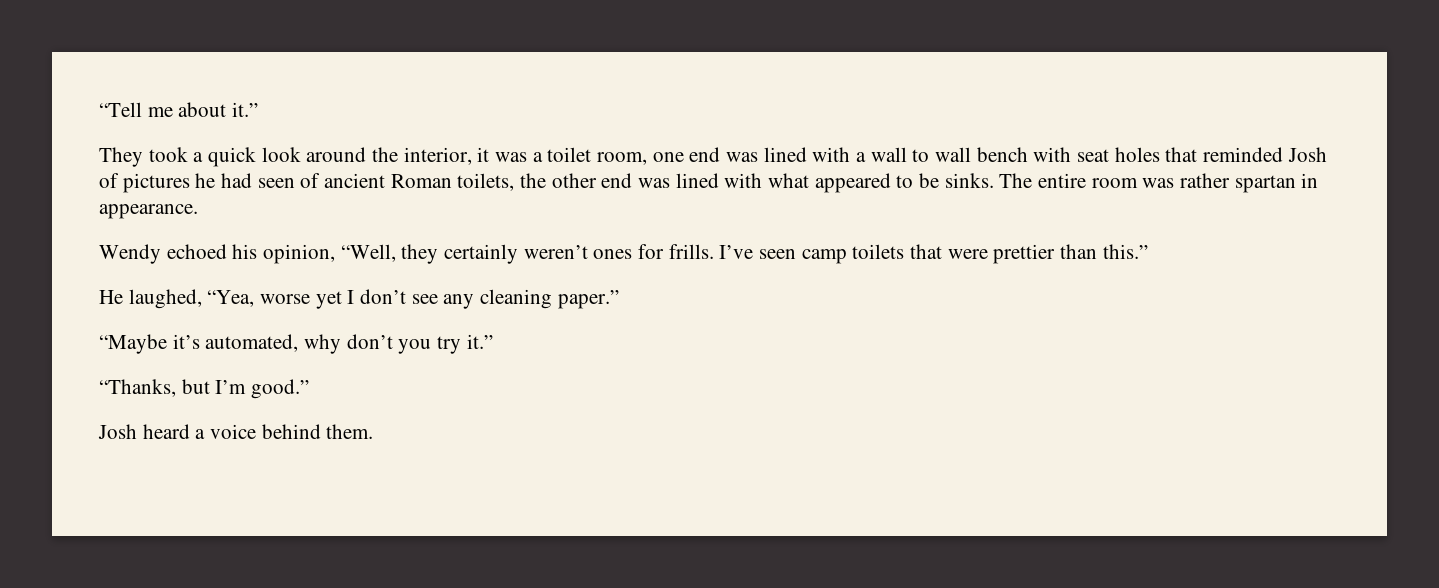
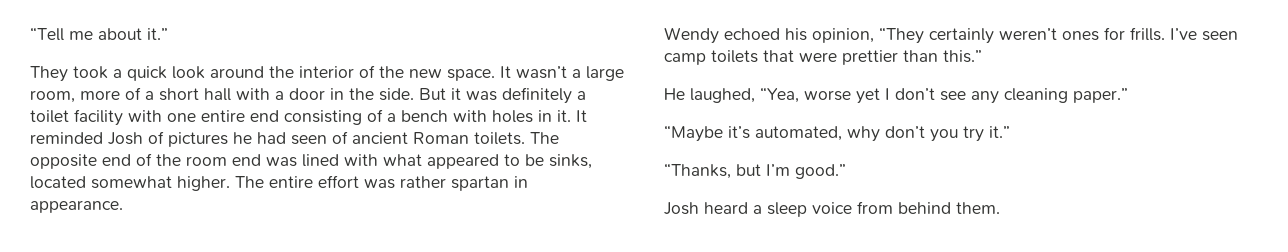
- They took a quick look around the interior, it was a toilet room, one end was lined with a wall to wall bench with seat holes that reminded Josh of pictures he had seen of ancient Roman toilets, the other end was lined with what appeared to be sinks.
+ They took a quick look around the interior of the new space. It wasn’t a large room, more of a short hall with a door in the side. But it was definitely a toilet facility with one entire end consisting of a bench with holes in it. It reminded Josh of pictures he had seen of ancient Roman toilets. The opposite end of the room end was lined with what appeared to be sinks, located somewhat higher.
- The entire room was rather spartan in appearance.
+ The entire effort was rather spartan in appearance.
- Wendy echoed his opinion, “Well, they certainly weren’t ones for frills.
+ Wendy echoed his opinion, “They certainly weren’t ones for frills.
- Josh heard a voice behind them.
+ Josh heard a sleep voice from behind them.

